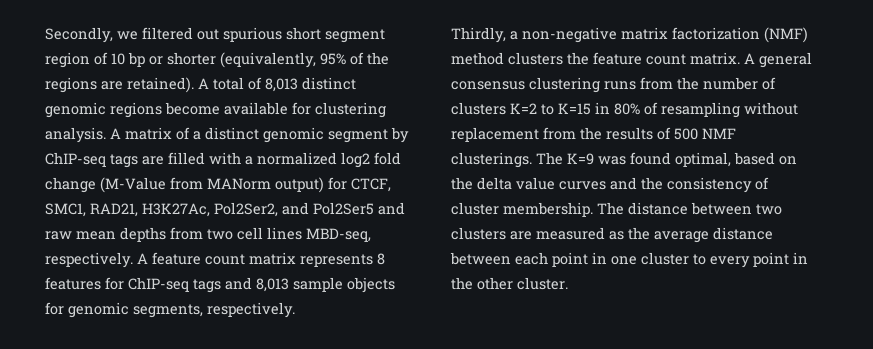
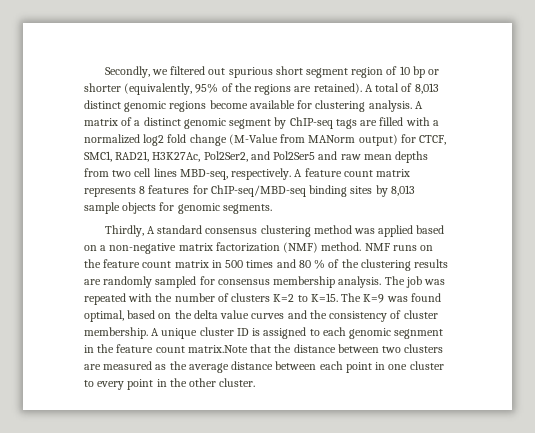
- A feature count matrix represents 8 features for ChIP-seq tags and 8,013 sample objects for genomic segments, respectively.
+ A feature count matrix represents 8 features for ChIP-seq/MBD-seq binding sites by 8,013 sample objects for genomic segments.
- Thirdly, a non-negative matrix factorization (NMF) method clusters the feature count matrix. A general consensus clustering runs from the number of clusters K=2 to K=15 in 80% of resampling without replacement from the results of 500 NMF clusterings.
+ Thirdly, A standard consensus clustering method was applied based on a non-negative matrix factorization (NMF) method. NMF runs on the feature count matrix in 500 times and 80 % of the clustering results are randomly sampled for consensus membership analysis. The job was repeated with the number of clusters K=2 to K=15.
- The distance between two clusters are measured as the average distance between each point in one cluster to every point in the other cluster.
+ A unique cluster ID is assigned to each genomic segnment in the feature count matrix.Note that the distance between two clusters are measured as the average distance between each point in one cluster to every point in the other cluster.

